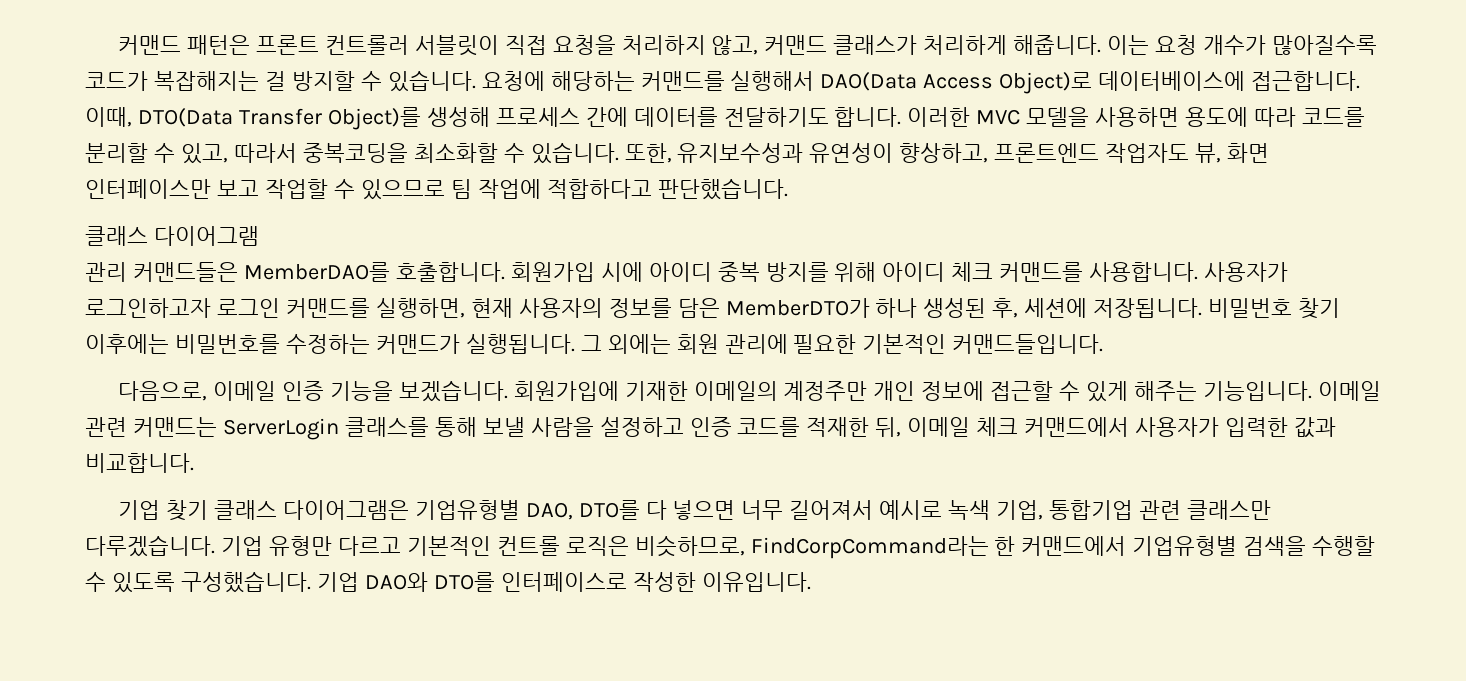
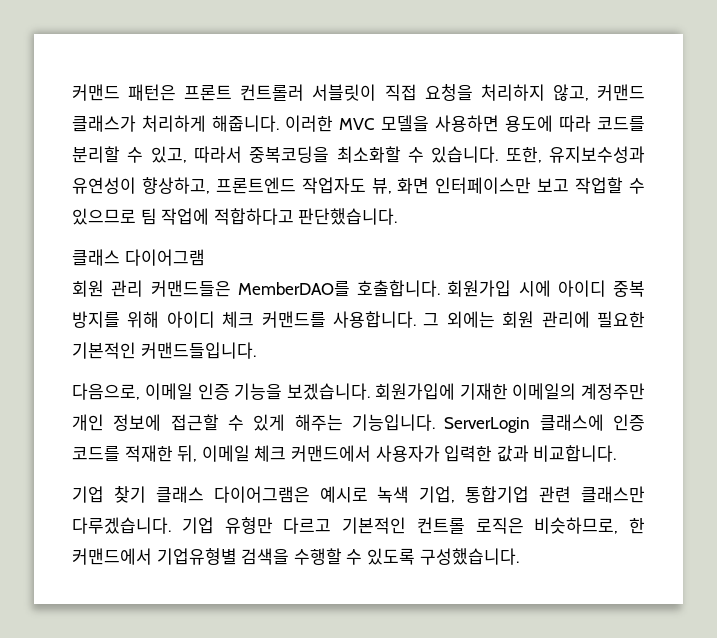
- 이는 요청 개수가 많아질수록 코드가 복잡해지는 걸 방지할 수 있습니다. 요청에 해당하는 커맨드를 실행해서 DAO(Data Access Object)로 데이터베이스에 접근합니다. 이때, DTO(Data Transfer Object)를 생성해 프로세스 간에 데이터를 전달하기도 합니다.
- 관리 커맨드들은 MemberDAO를 호출합니다.
+ 회원 관리 커맨드들은 MemberDAO를 호출합니다.
- 사용자가 로그인하고자 로그인 커맨드를 실행하면, 현재 사용자의 정보를 담은 MemberDTO가 하나 생성된 후, 세션에 저장됩니다. 비밀번호 찾기 이후에는 비밀번호를 수정하는 커맨드가 실행됩니다.
- 이메일 관련 커맨드는 ServerLogin 클래스를 통해 보낼 사람을 설정하고 인증 코드를 적재한 뒤, 이메일 체크 커맨드에서 사용자가 입력한 값과 비교합니다.
+ ServerLogin 클래스에 인증 코드를 적재한 뒤, 이메일 체크 커맨드에서 사용자가 입력한 값과 비교합니다.
- 기업 찾기 클래스 다이어그램은 기업유형별 DAO, DTO를 다 넣으면 너무 길어져서 예시로 녹색 기업, 통합기업 관련 클래스만 다루겠습니다.
+ 기업 찾기 클래스 다이어그램은 예시로 녹색 기업, 통합기업 관련 클래스만 다루겠습니다.
- 기업 유형만 다르고 기본적인 컨트롤 로직은 비슷하므로, FindCorpCommand라는 한 커맨드에서 기업유형별 검색을 수행할 수 있도록 구성했습니다. 기업 DAO와 DTO를 인터페이스로 작성한 이유입니다.
+ 기업 유형만 다르고 기본적인 컨트롤 로직은 비슷하므로, 한 커맨드에서 기업유형별 검색을 수행할 수 있도록 구성했습니다.

